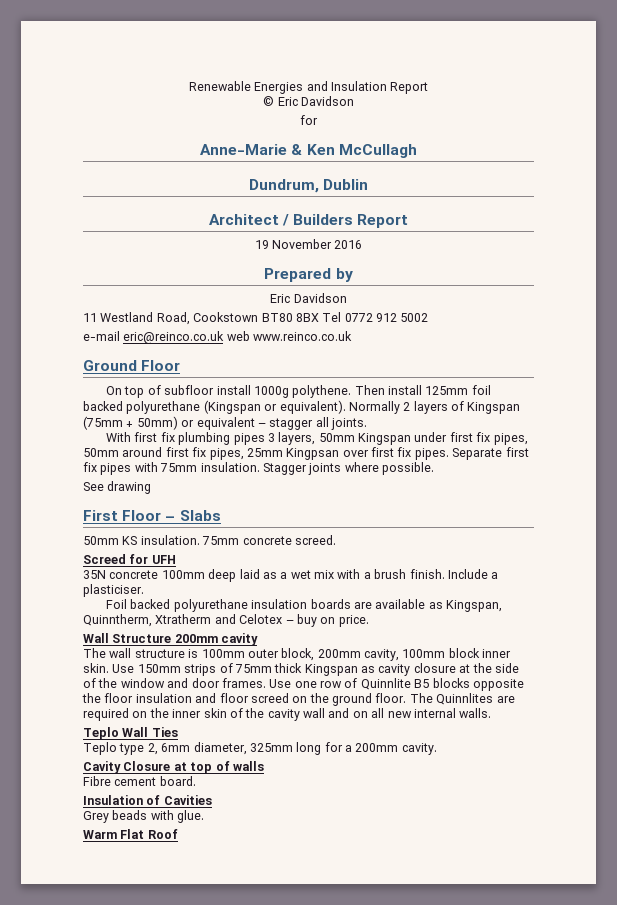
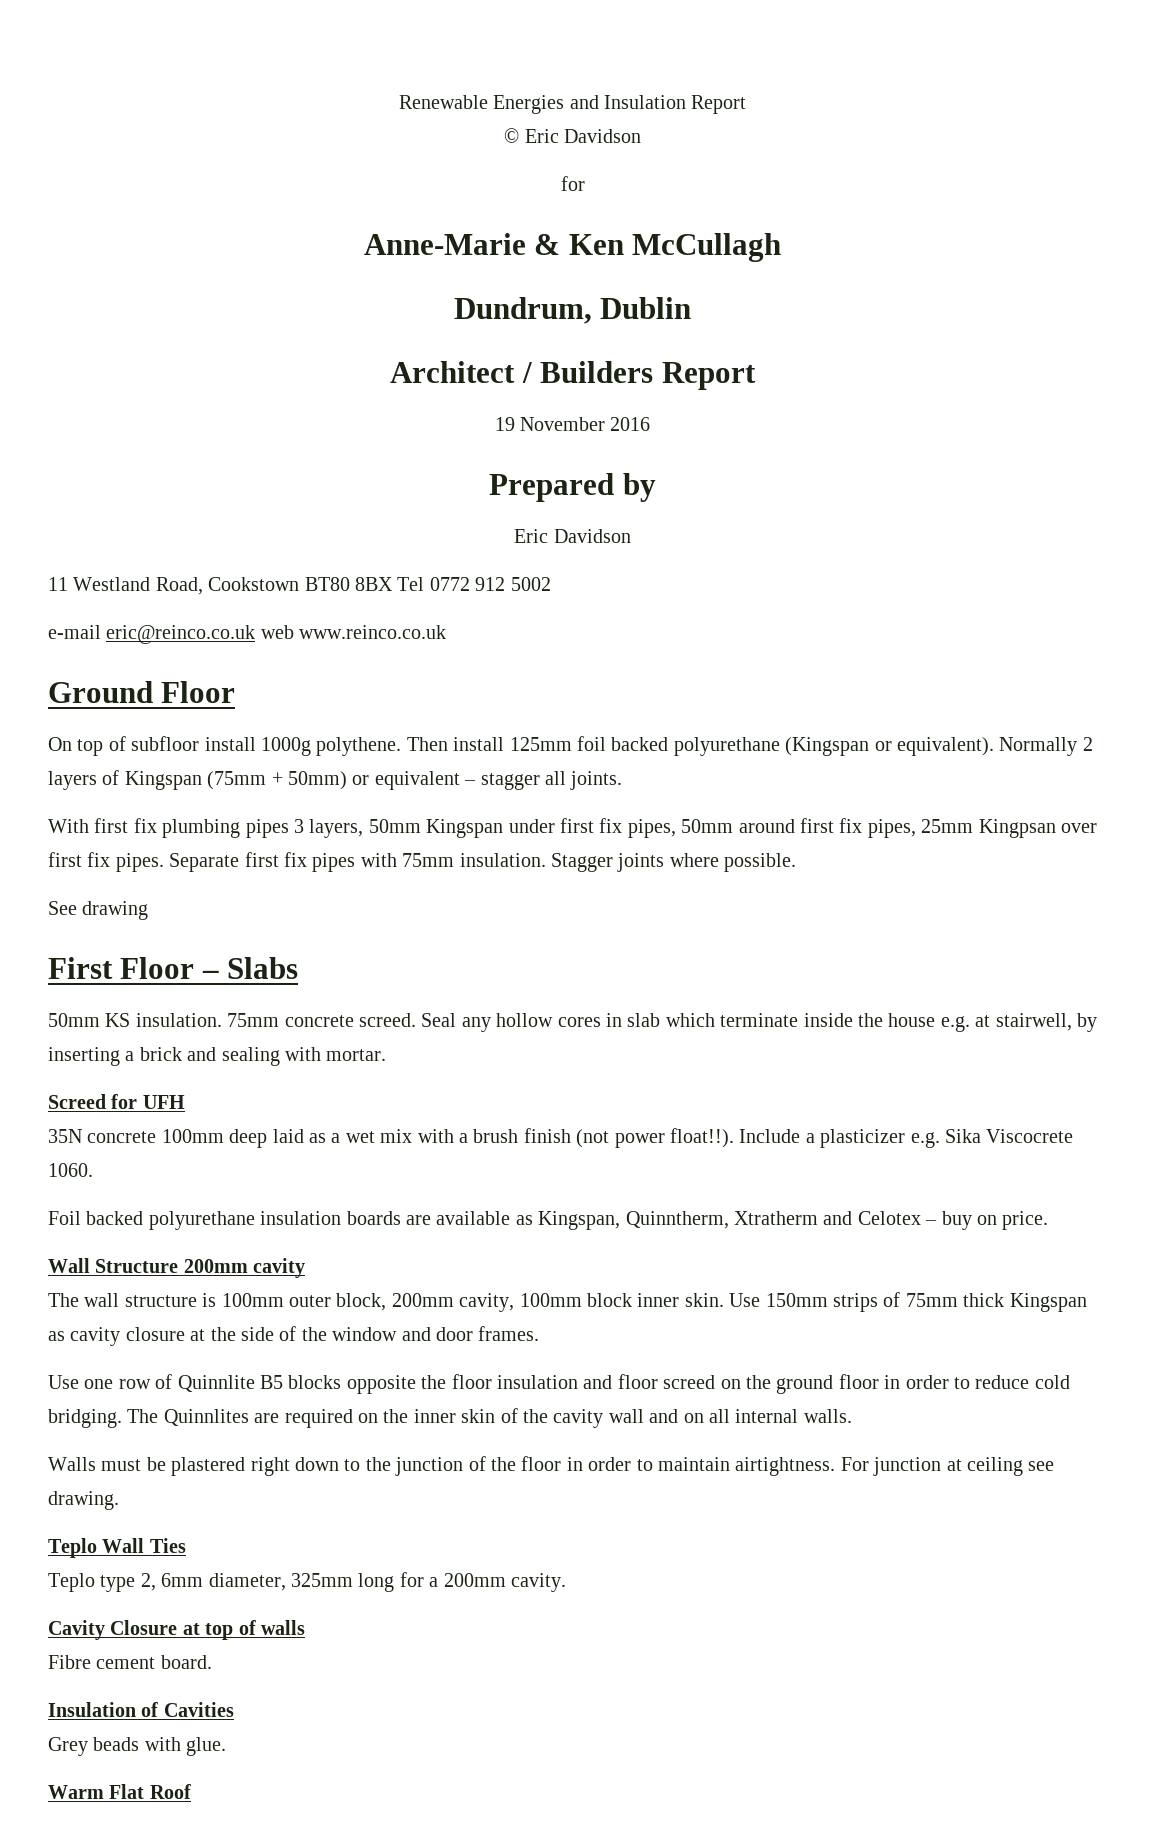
+ Seal any hollow cores in slab which terminate inside the house e.g. at stairwell, by inserting a brick and sealing with mortar.
- 35N concrete 100mm deep laid as a wet mix with a brush finish. Include a plasticiser.
+ 35N concrete 100mm deep laid as a wet mix with a brush finish (not power float!!). Include a plasticizer e.g. Sika Viscocrete 1060.
- Use 150mm strips of 75mm thick Kingspan as cavity closure at the side of the window and door frames. Use one row of Quinnlite B5 blocks opposite the floor insulation and floor screed on the ground floor.
+ Use 150mm strips of 75mm thick Kingspan as cavity closure at the side of the window and door frames.
+ Use one row of Quinnlite B5 blocks opposite the floor insulation and floor screed on the ground floor in order to reduce cold bridging.
- The Quinnlites are required on the inner skin of the cavity wall and on all new internal walls.
+ The Quinnlites are required on the inner skin of the cavity wall and on all internal walls.
+ Walls must be plastered right down to the junction of the floor in order to maintain airtightness. For junction at ceiling see drawing.

